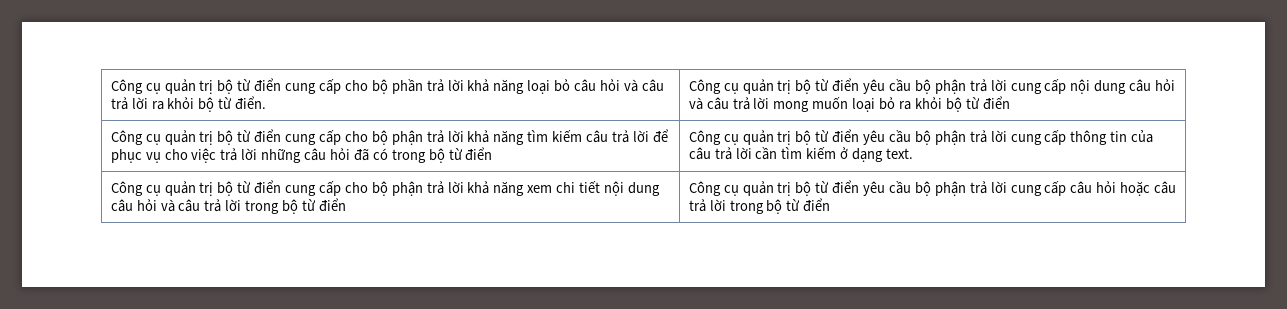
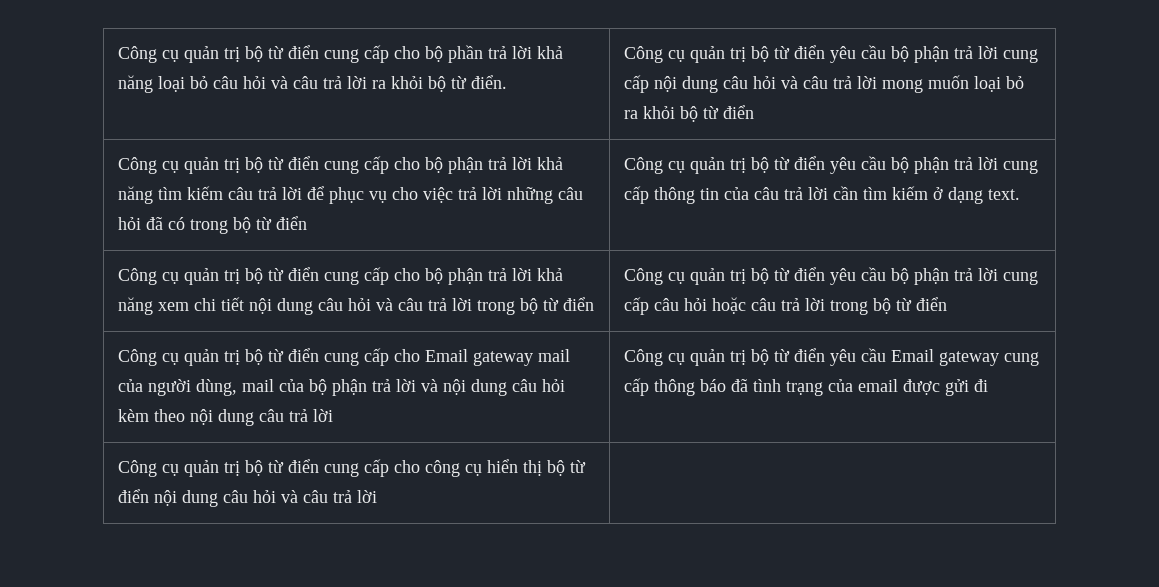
+ Công cụ quản trị bộ từ điển cung cấp cho Email gateway mail của người dùng, mail của bộ phận trả lời và nội dung câu hỏi kèm theo nội dung câu trả lời | Công cụ quản trị bộ từ điển yêu cầu Email gateway cung cấp thông báo đã tình trạng của email được gửi đi
+ Công cụ quản trị bộ từ điển cung cấp cho công cụ hiển thị bộ từ điển nội dung câu hỏi và câu trả lời |

